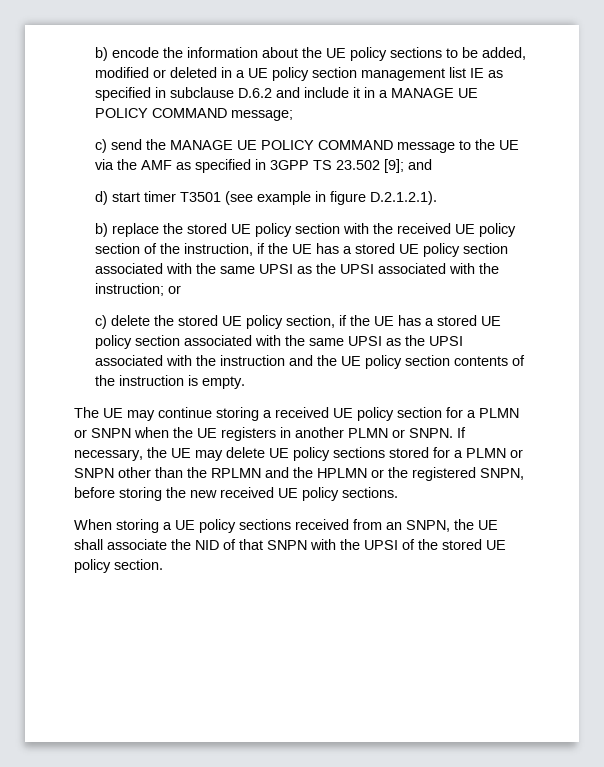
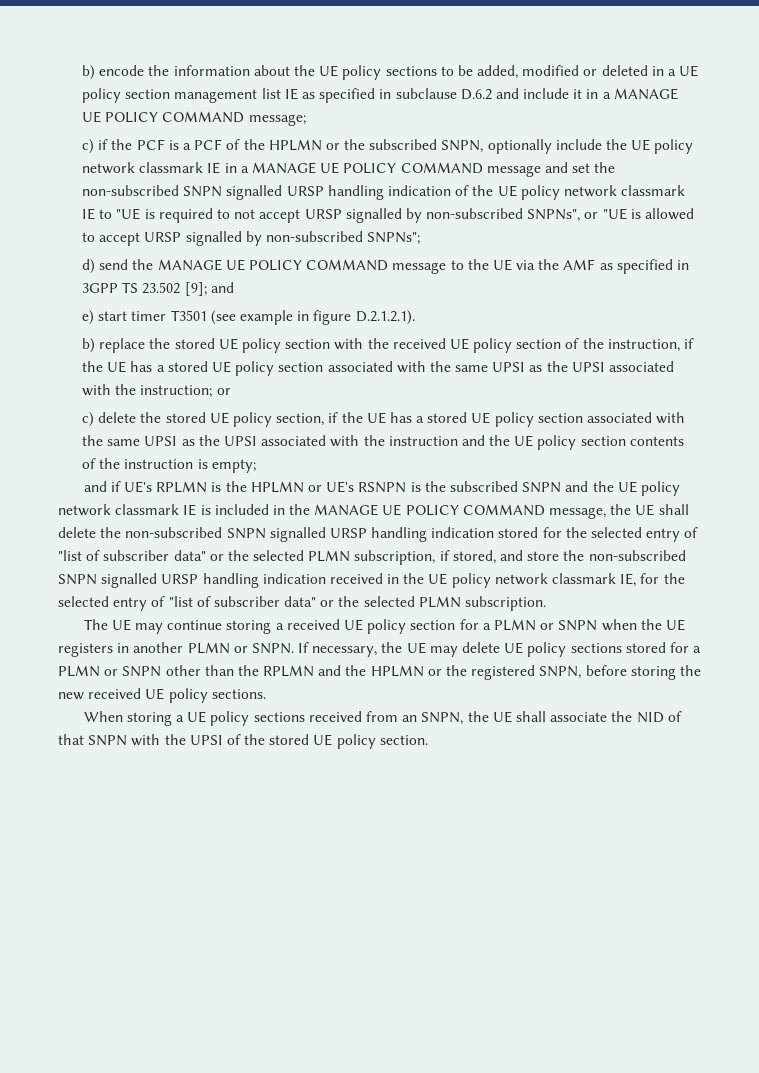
- c) send the MANAGE UE POLICY COMMAND message to the UE via the AMF as specified in 3GPP TS 23.502 [9]; and
+ c) if the PCF is a PCF of the HPLMN or the subscribed SNPN, optionally include the UE policy network classmark IE in a MANAGE UE POLICY COMMAND message and set the non-subscribed SNPN signalled URSP handling indication of the UE policy network classmark IE to "UE is required to not accept URSP signalled by non-subscribed SNPNs", or "UE is allowed to accept URSP signalled by non-subscribed SNPNs";
+ d) send the MANAGE UE POLICY COMMAND message to the UE via the AMF as specified in 3GPP TS 23.502 [9]; and
- d) start timer T3501 (see example in figure D.2.1.2.1).
+ e) start timer T3501 (see example in figure D.2.1.2.1).
- c) delete the stored UE policy section, if the UE has a stored UE policy section associated with the same UPSI as the UPSI associated with the instruction and the UE policy section contents of the instruction is empty.
+ c) delete the stored UE policy section, if the UE has a stored UE policy section associated with the same UPSI as the UPSI associated with the instruction and the UE policy section contents of the instruction is empty;
+ and if UE's RPLMN is the HPLMN or UE's RSNPN is the subscribed SNPN and the UE policy network classmark IE is included in the MANAGE UE POLICY COMMAND message, the UE shall delete the non-subscribed SNPN signalled URSP handling indication stored for the selected entry of "list of subscriber data" or the selected PLMN subscription, if stored, and store the non-subscribed SNPN signalled URSP handling indication received in the UE policy network classmark IE, for the selected entry of "list of subscriber data" or the selected PLMN subscription.

